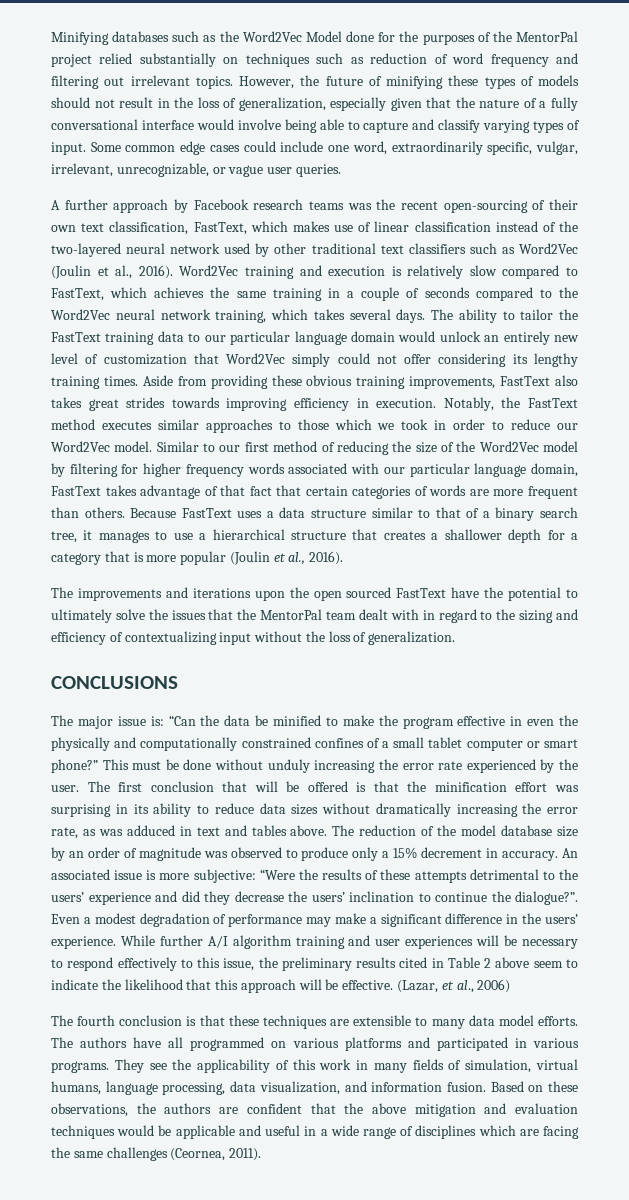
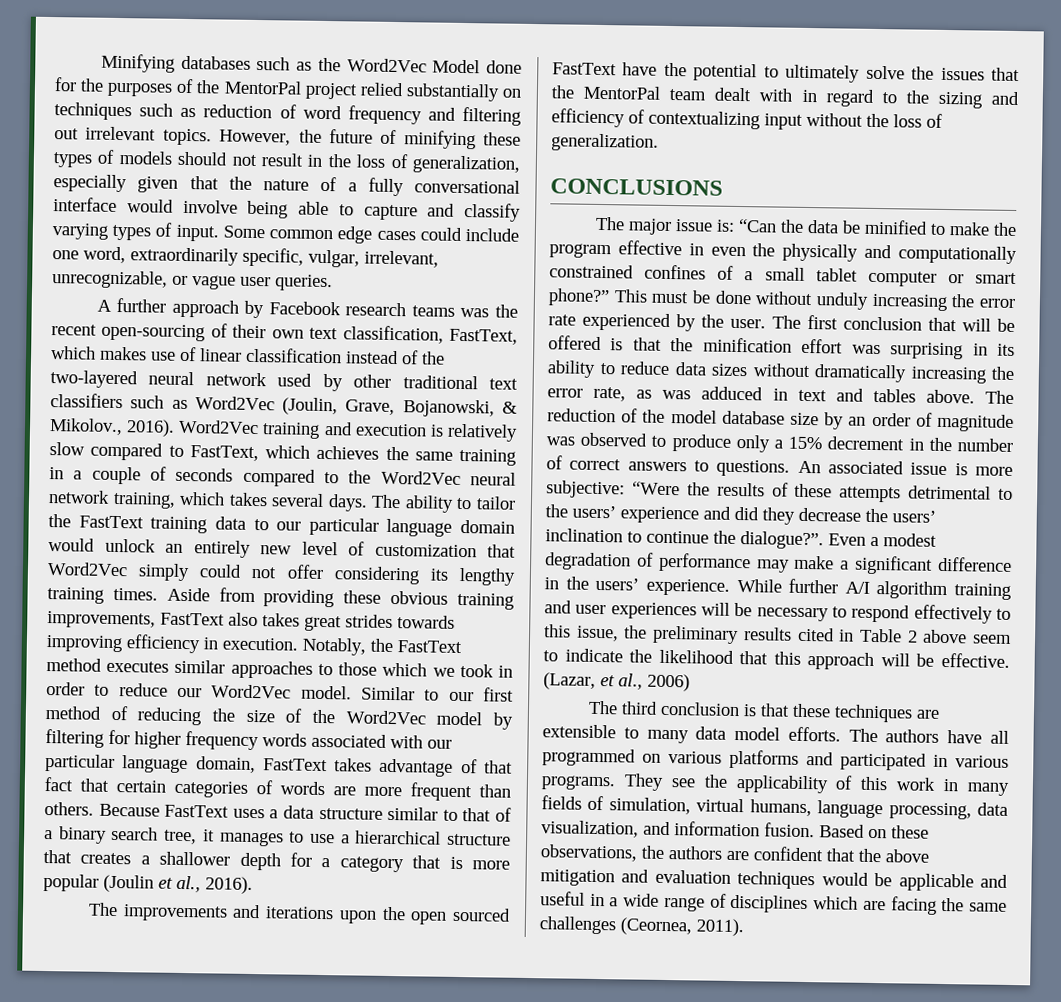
- A further approach by Facebook research teams was the recent open-sourcing of their own text classification, FastText, which makes use of linear classification instead of the two-layered neural network used by other traditional text classifiers such as Word2Vec (Joulin et al., 2016).
+ A further approach by Facebook research teams was the recent open-sourcing of their own text classification, FastText, which makes use of linear classification instead of the two-layered neural network used by other traditional text classifiers such as Word2Vec (Joulin, Grave, Bojanowski, & Mikolov., 2016).
- The reduction of the model database size by an order of magnitude was observed to produce only a 15% decrement in accuracy.
+ The reduction of the model database size by an order of magnitude was observed to produce only a 15% decrement in the number of correct answers to questions.
- The fourth conclusion is that these techniques are extensible to many data model efforts.
+ The third conclusion is that these techniques are extensible to many data model efforts.

